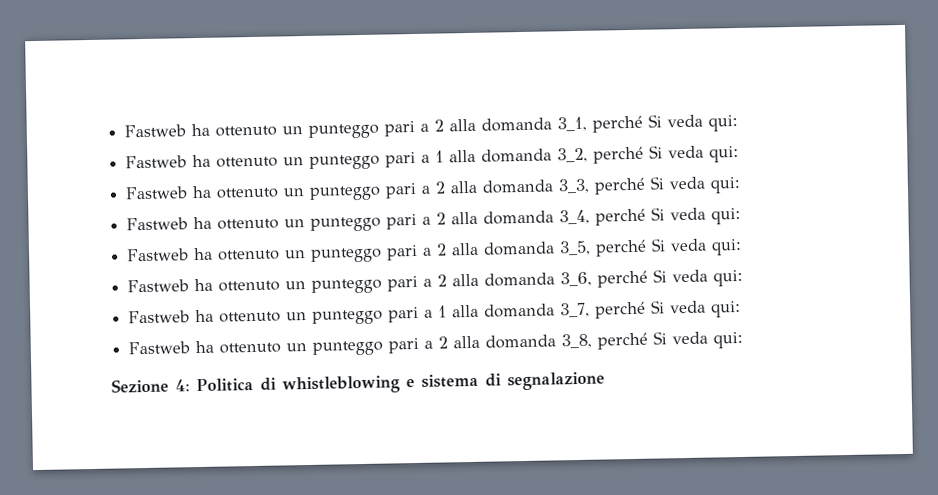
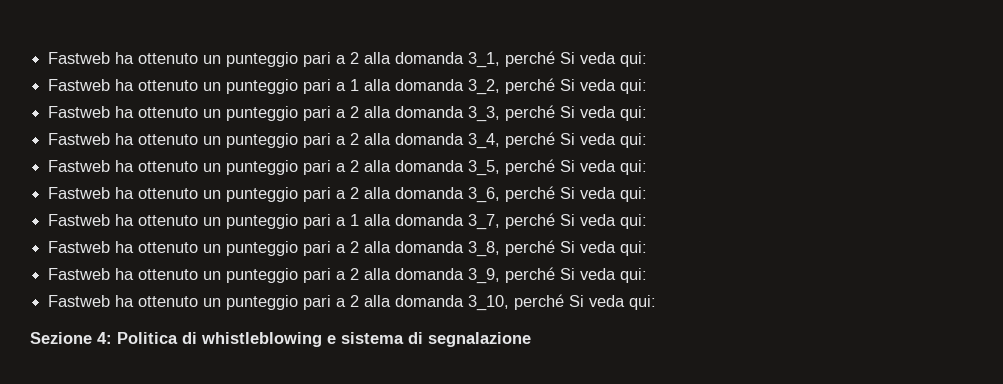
- Fastweb ha ottenuto un punteggo pari a 2 alla domanda 3_1, perché Si veda qui:
+ Fastweb ha ottenuto un punteggio pari a 2 alla domanda 3_1, perché Si veda qui:
- Fastweb ha ottenuto un punteggo pari a 1 alla domanda 3_2, perché Si veda qui:
+ Fastweb ha ottenuto un punteggio pari a 1 alla domanda 3_2, perché Si veda qui:
- Fastweb ha ottenuto un punteggo pari a 2 alla domanda 3_3, perché Si veda qui:
+ Fastweb ha ottenuto un punteggio pari a 2 alla domanda 3_3, perché Si veda qui:
- Fastweb ha ottenuto un punteggo pari a 2 alla domanda 3_4, perché Si veda qui:
+ Fastweb ha ottenuto un punteggio pari a 2 alla domanda 3_4, perché Si veda qui:
- Fastweb ha ottenuto un punteggo pari a 2 alla domanda 3_5, perché Si veda qui:
+ Fastweb ha ottenuto un punteggio pari a 2 alla domanda 3_5, perché Si veda qui:
- Fastweb ha ottenuto un punteggo pari a 2 alla domanda 3_6, perché Si veda qui:
+ Fastweb ha ottenuto un punteggio pari a 2 alla domanda 3_6, perché Si veda qui:
- Fastweb ha ottenuto un punteggo pari a 1 alla domanda 3_7, perché Si veda qui:
+ Fastweb ha ottenuto un punteggio pari a 1 alla domanda 3_7, perché Si veda qui:
- Fastweb ha ottenuto un punteggo pari a 2 alla domanda 3_8, perché Si veda qui:
+ Fastweb ha ottenuto un punteggio pari a 2 alla domanda 3_8, perché Si veda qui:
+ Fastweb ha ottenuto un punteggio pari a 2 alla domanda 3_9, perché Si veda qui:
+ Fastweb ha ottenuto un punteggio pari a 2 alla domanda 3_10, perché Si veda qui:

